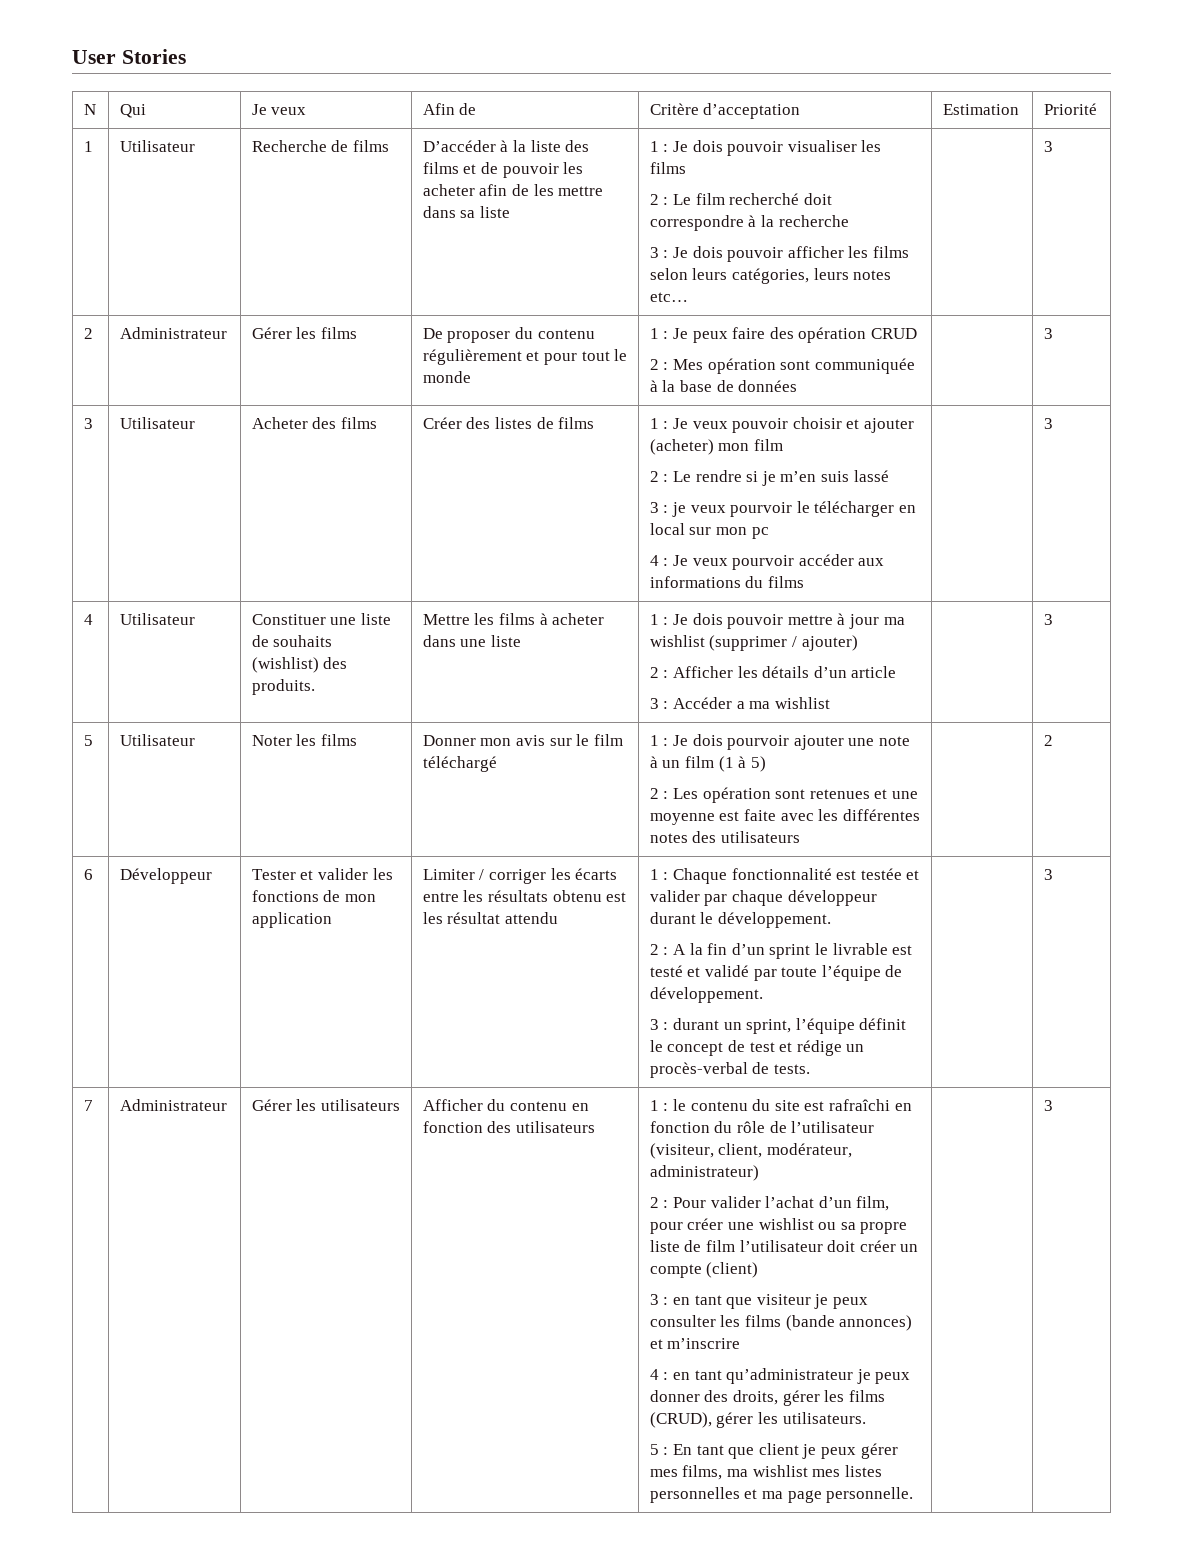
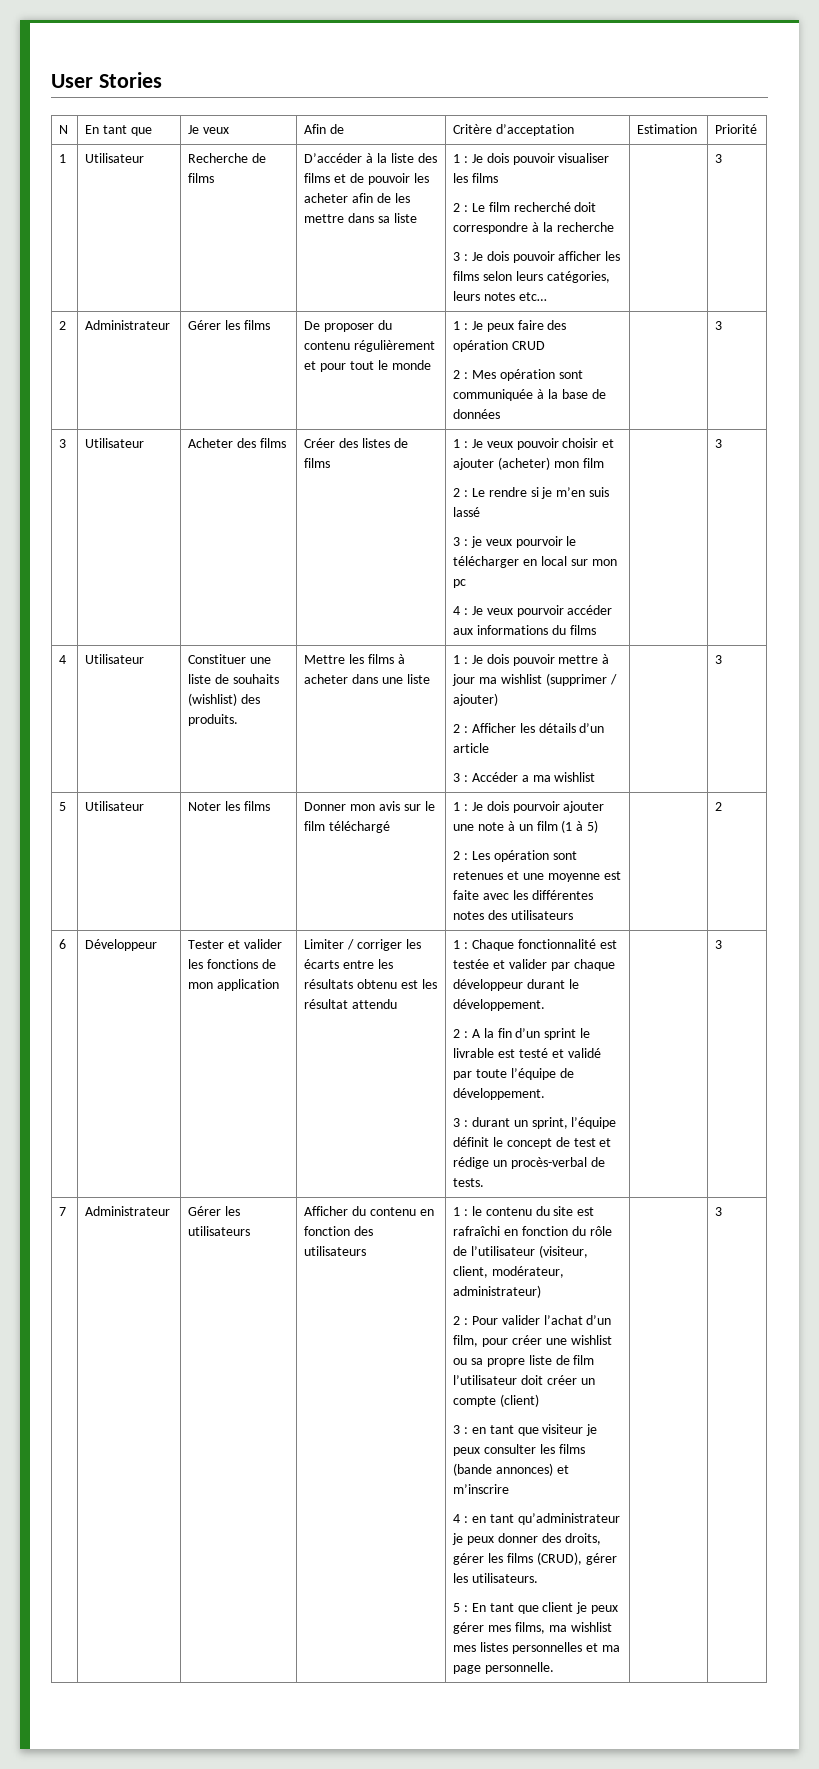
- N | Qui | Je veux | Afin de | Critère d’acceptation | Estimation | Priorité
+ N | En tant que | Je veux | Afin de | Critère d’acceptation | Estimation | Priorité

